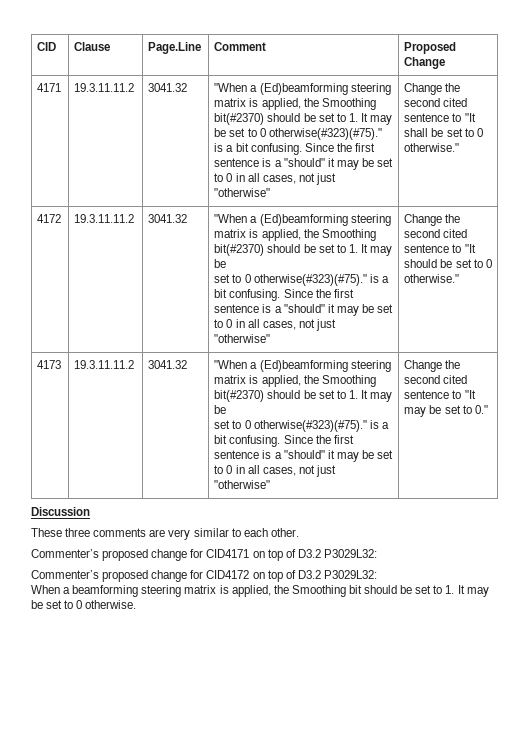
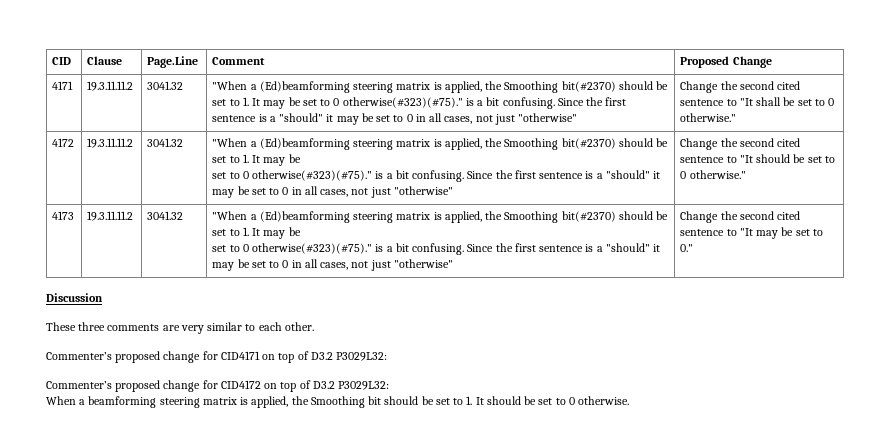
- When a beamforming steering matrix is applied, the Smoothing bit should be set to 1. It may be set to 0 otherwise.
+ When a beamforming steering matrix is applied, the Smoothing bit should be set to 1. It should be set to 0 otherwise.

